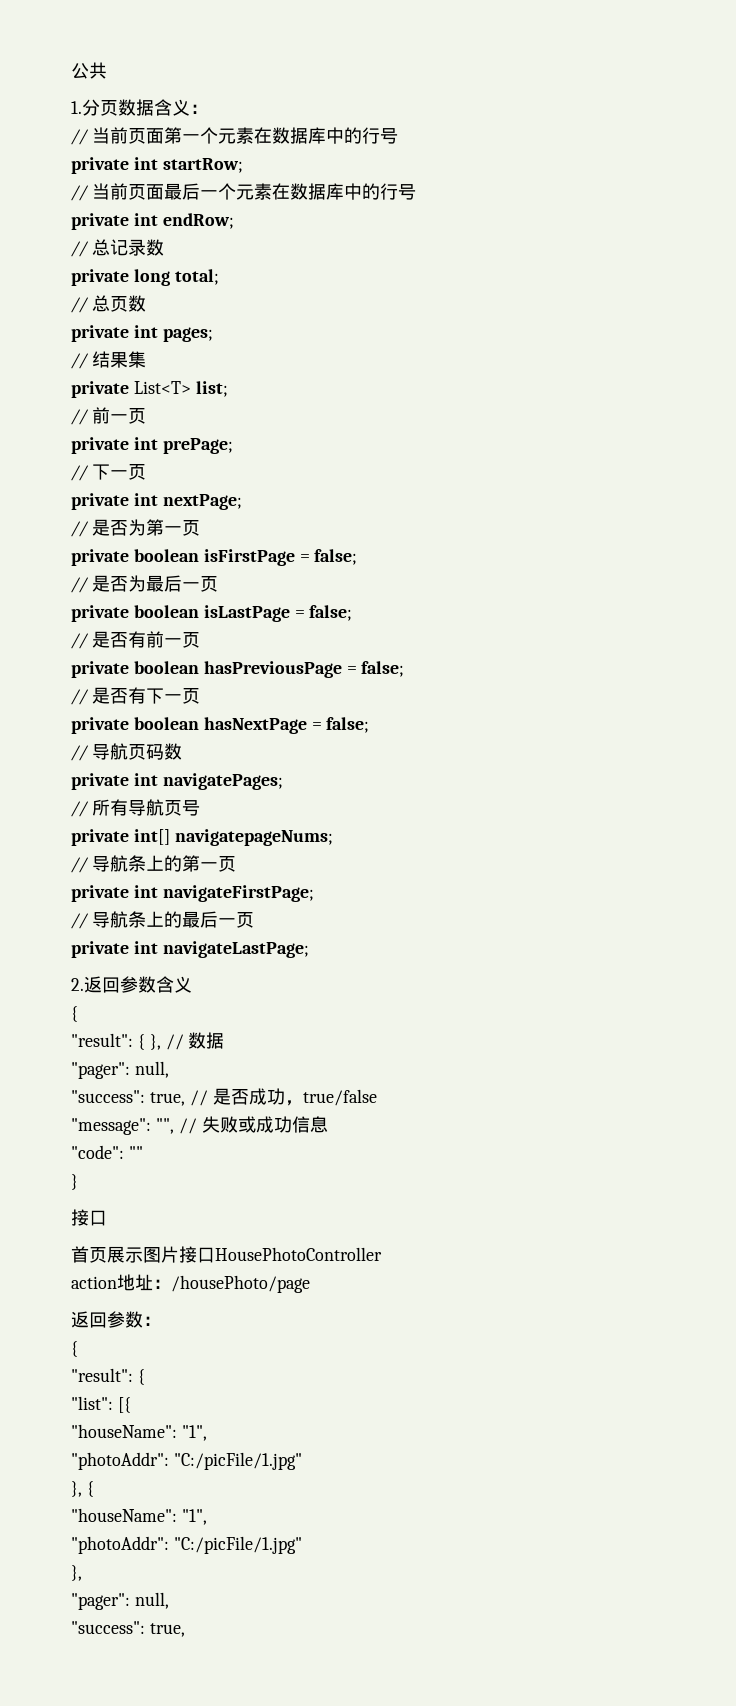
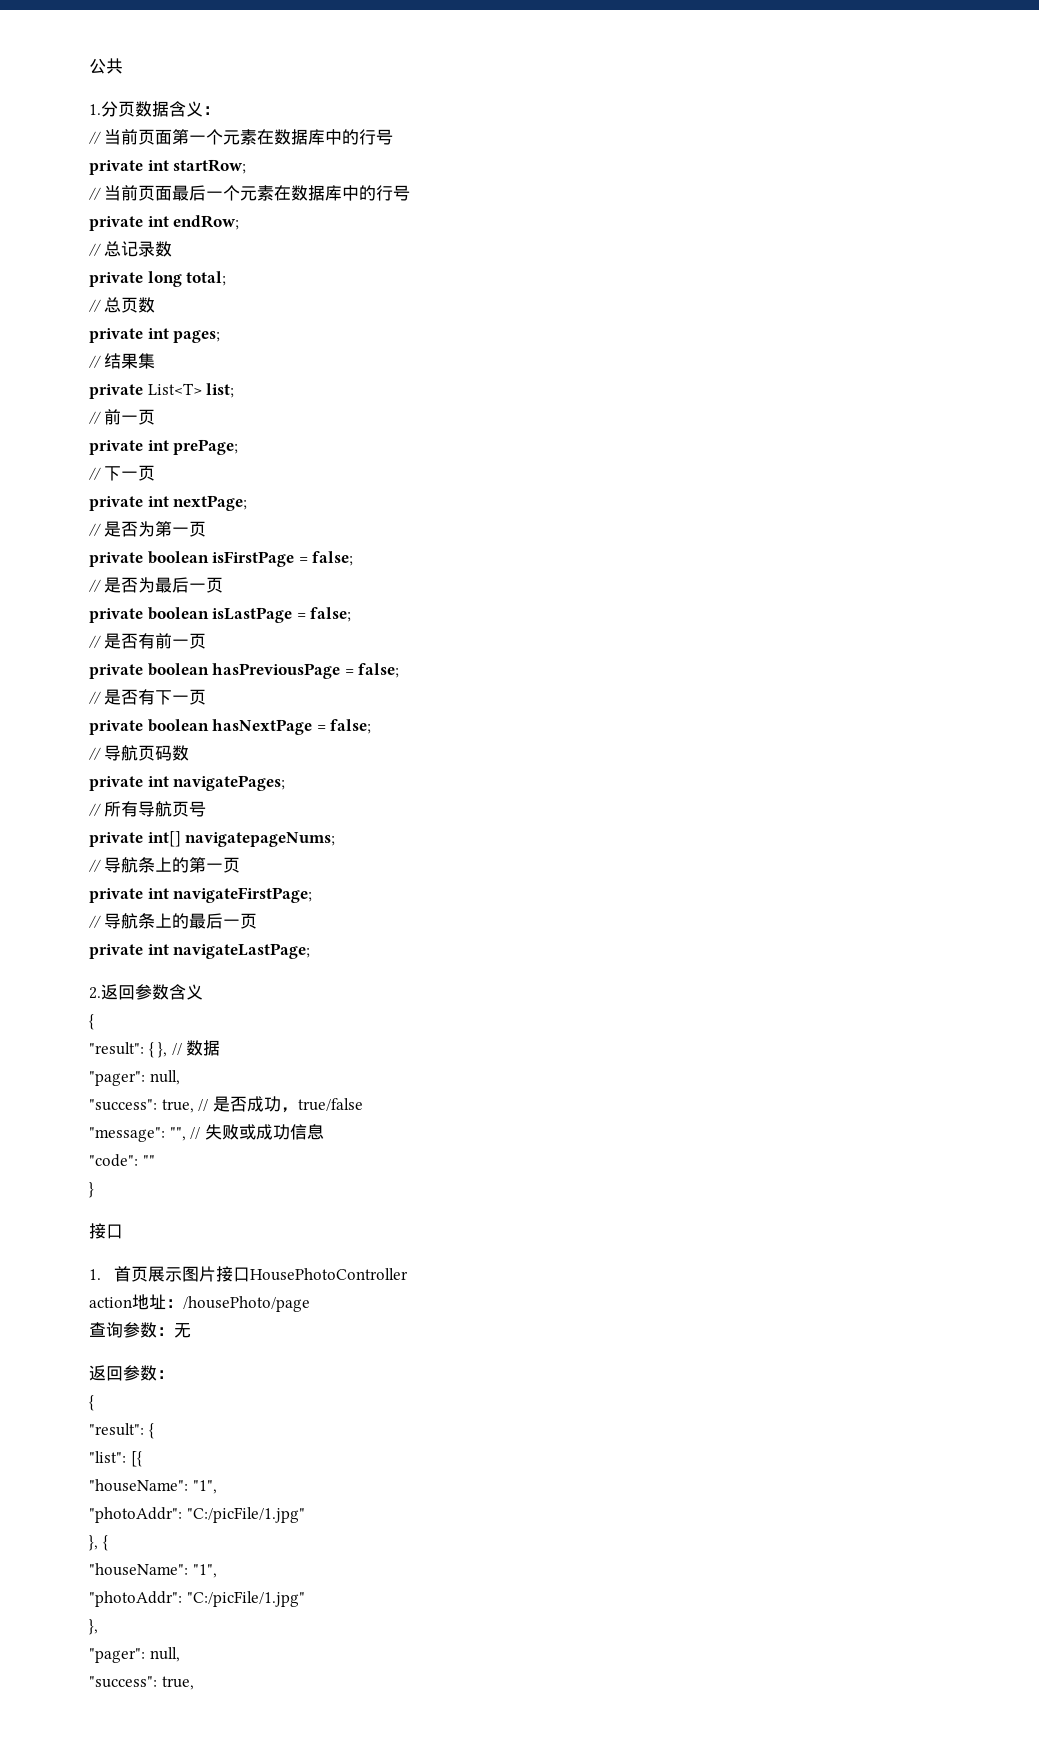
- 首页展示图片接口HousePhotoController
+ 1.首页展示图片接口HousePhotoController
+ 查询参数：无

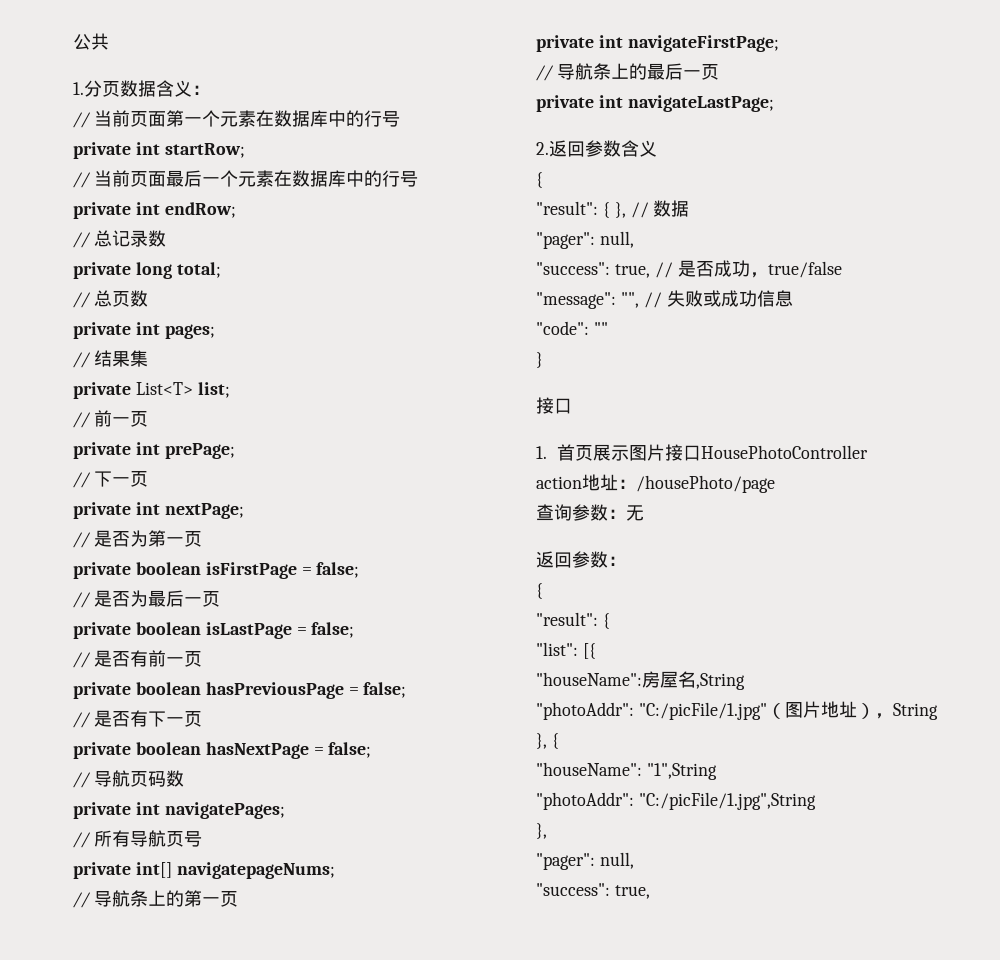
  "list": [{
- "houseName": "1",
- "photoAddr": "C:/picFile/1.jpg"
+ "houseName":房屋名,String
+ "photoAddr": "C:/picFile/1.jpg"（图片地址），String
  }, {
- "houseName": "1",
- "photoAddr": "C:/picFile/1.jpg"
+ "houseName": "1",String
+ "photoAddr": "C:/picFile/1.jpg",String

